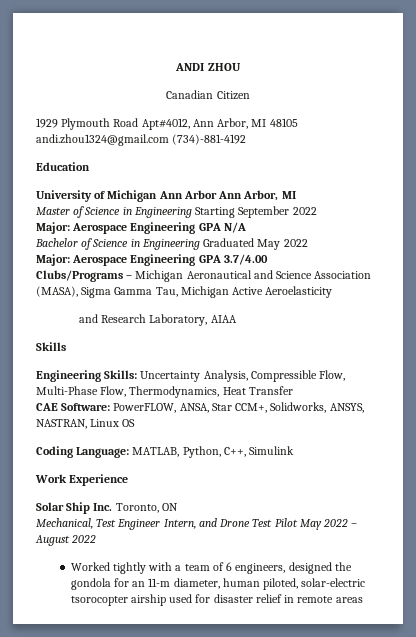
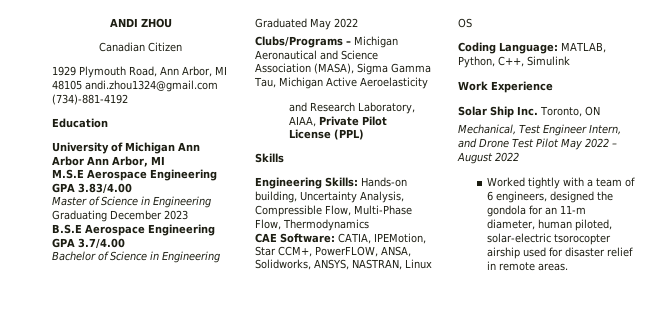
- 1929 Plymouth Road Apt#4012, Ann Arbor, MI 48105 andi.zhou1324@gmail.com (734)-881-4192
+ 1929 Plymouth Road, Ann Arbor, MI 48105 andi.zhou1324@gmail.com (734)-881-4192
+ M.S.E Aerospace Engineering GPA 3.83/4.00
- Master of Science in Engineering Starting September 2022
- Major: Aerospace Engineering GPA N/A
+ Master of Science in Engineering Graduating December 2023
+ B.S.E Aerospace Engineering GPA 3.7/4.00
- Major: Aerospace Engineering GPA 3.7/4.00
- and Research Laboratory, AIAA
+ and Research Laboratory, AIAA, Private Pilot License (PPL)
- Engineering Skills: Uncertainty Analysis, Compressible Flow, Multi-Phase Flow, Thermodynamics, Heat Transfer
+ Engineering Skills: Hands-on building, Uncertainty Analysis, Compressible Flow, Multi-Phase Flow, Thermodynamics
- CAE Software: PowerFLOW, ANSA, Star CCM+, Solidworks, ANSYS, NASTRAN, Linux OS
+ CAE Software: CATIA, IPEMotion, Star CCM+, PowerFLOW, ANSA, Solidworks, ANSYS, NASTRAN, Linux OS
- Worked tightly with a team of 6 engineers, designed the gondola for an 11-m diameter, human piloted, solar-electric tsorocopter airship used for disaster relief in remote areas
+ Worked tightly with a team of 6 engineers, designed the gondola for an 11-m diameter, human piloted, solar-electric tsorocopter airship used for disaster relief in remote areas.

